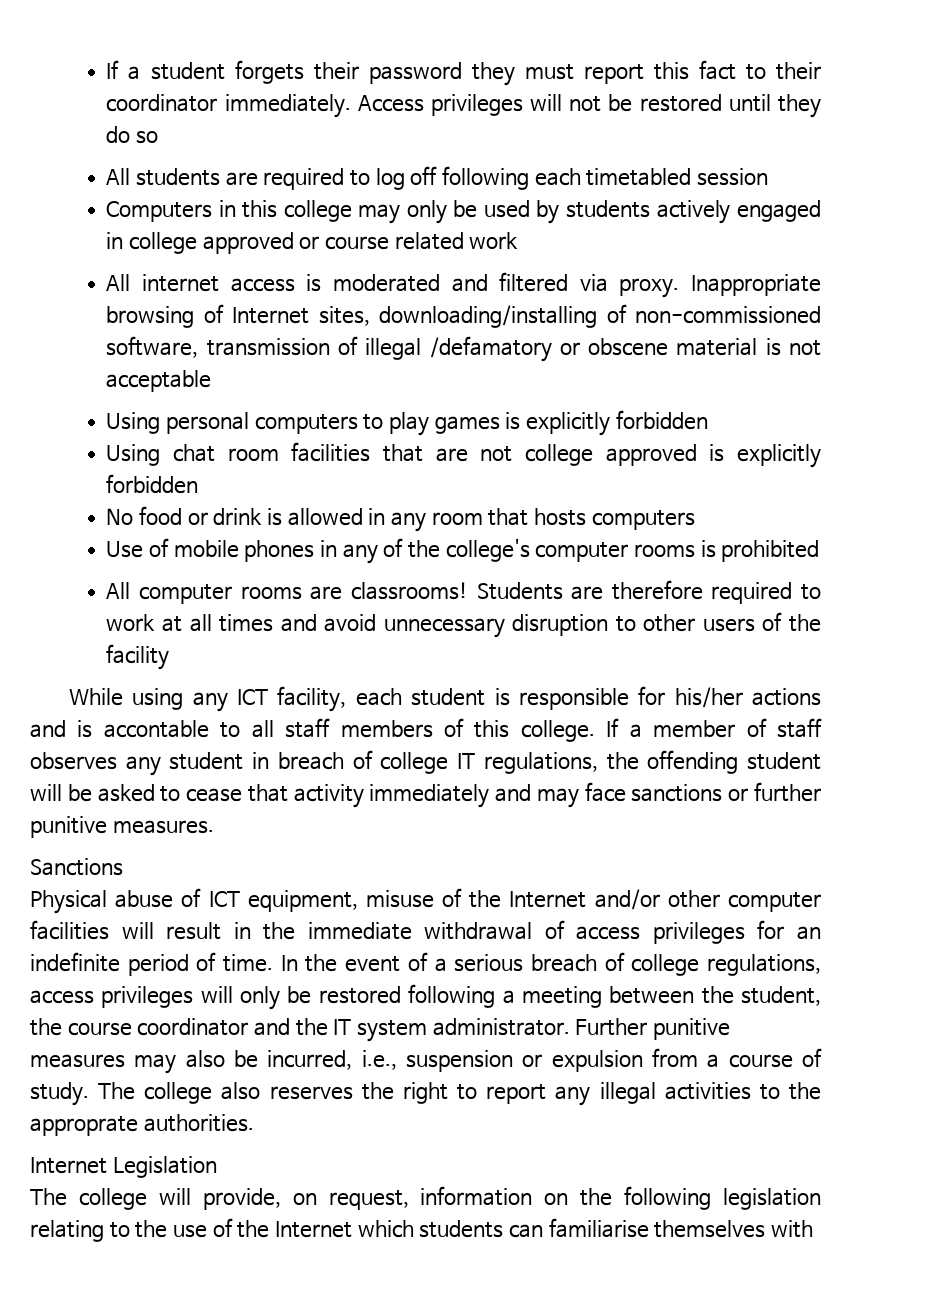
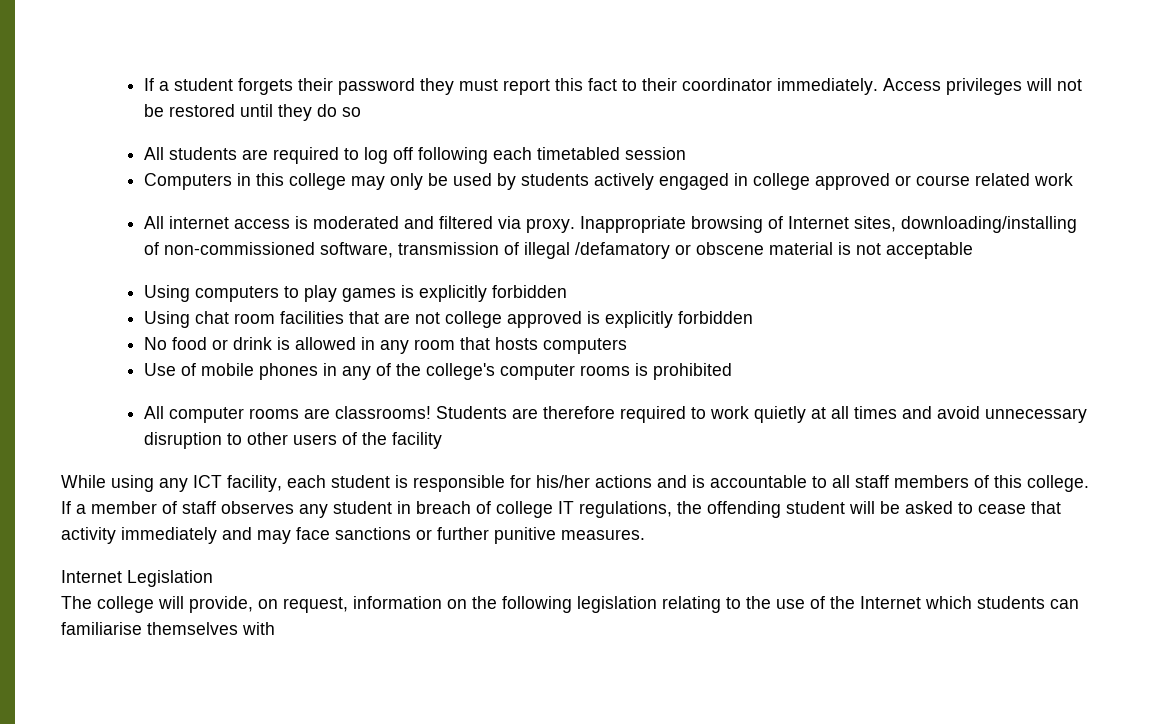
- Using personal computers to play games is explicitly forbidden
+ Using computers to play games is explicitly forbidden
- Students are therefore required to work at all times and avoid unnecessary disruption to other users of the facility
+ Students are therefore required to work quietly at all times and avoid unnecessary disruption to other users of the facility
- While using any ICT facility, each student is responsible for his/her actions and is accontable to all staff members of this college.
+ While using any ICT facility, each student is responsible for his/her actions and is accountable to all staff members of this college.
- Sanctions
- Physical abuse of ICT equipment, misuse of the Internet and/or other computer facilities will result in the immediate withdrawal of access privileges for an indefinite period of time. In the event of a serious breach of college regulations, access privileges will only be restored following a meeting between the student, the course coordinator and the IT system administrator. Further punitive measures may also be incurred, i.e., suspension or expulsion from a course of study. The college also reserves the right to report any illegal activities to the approprate authorities.

